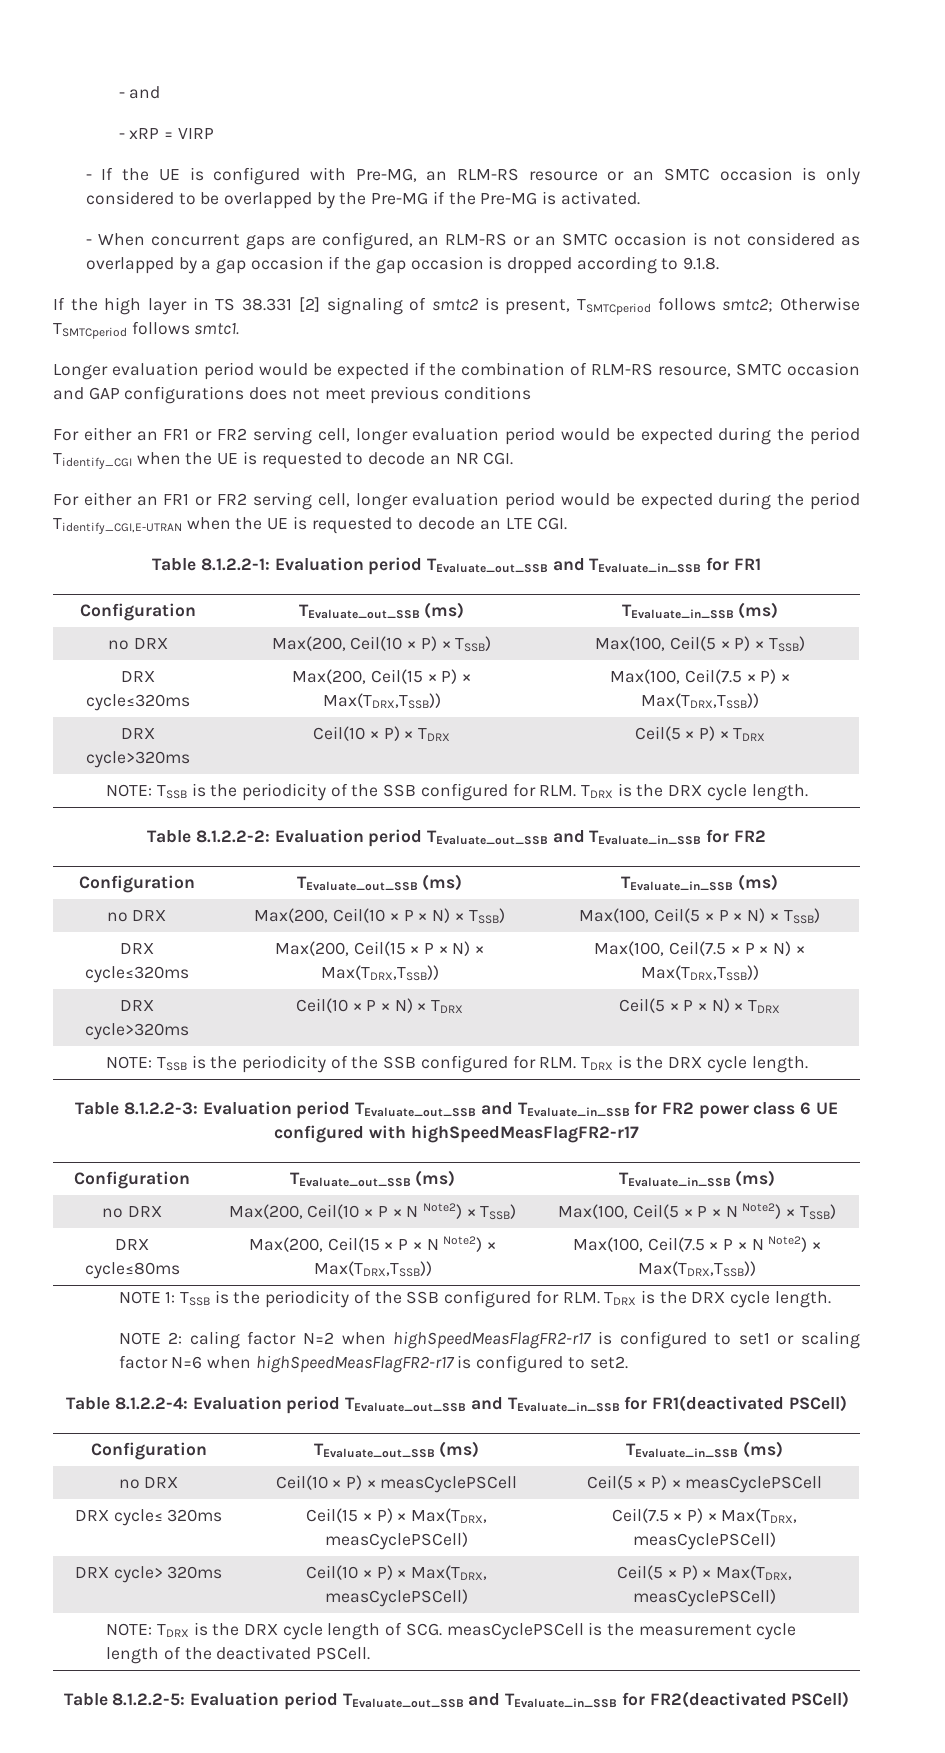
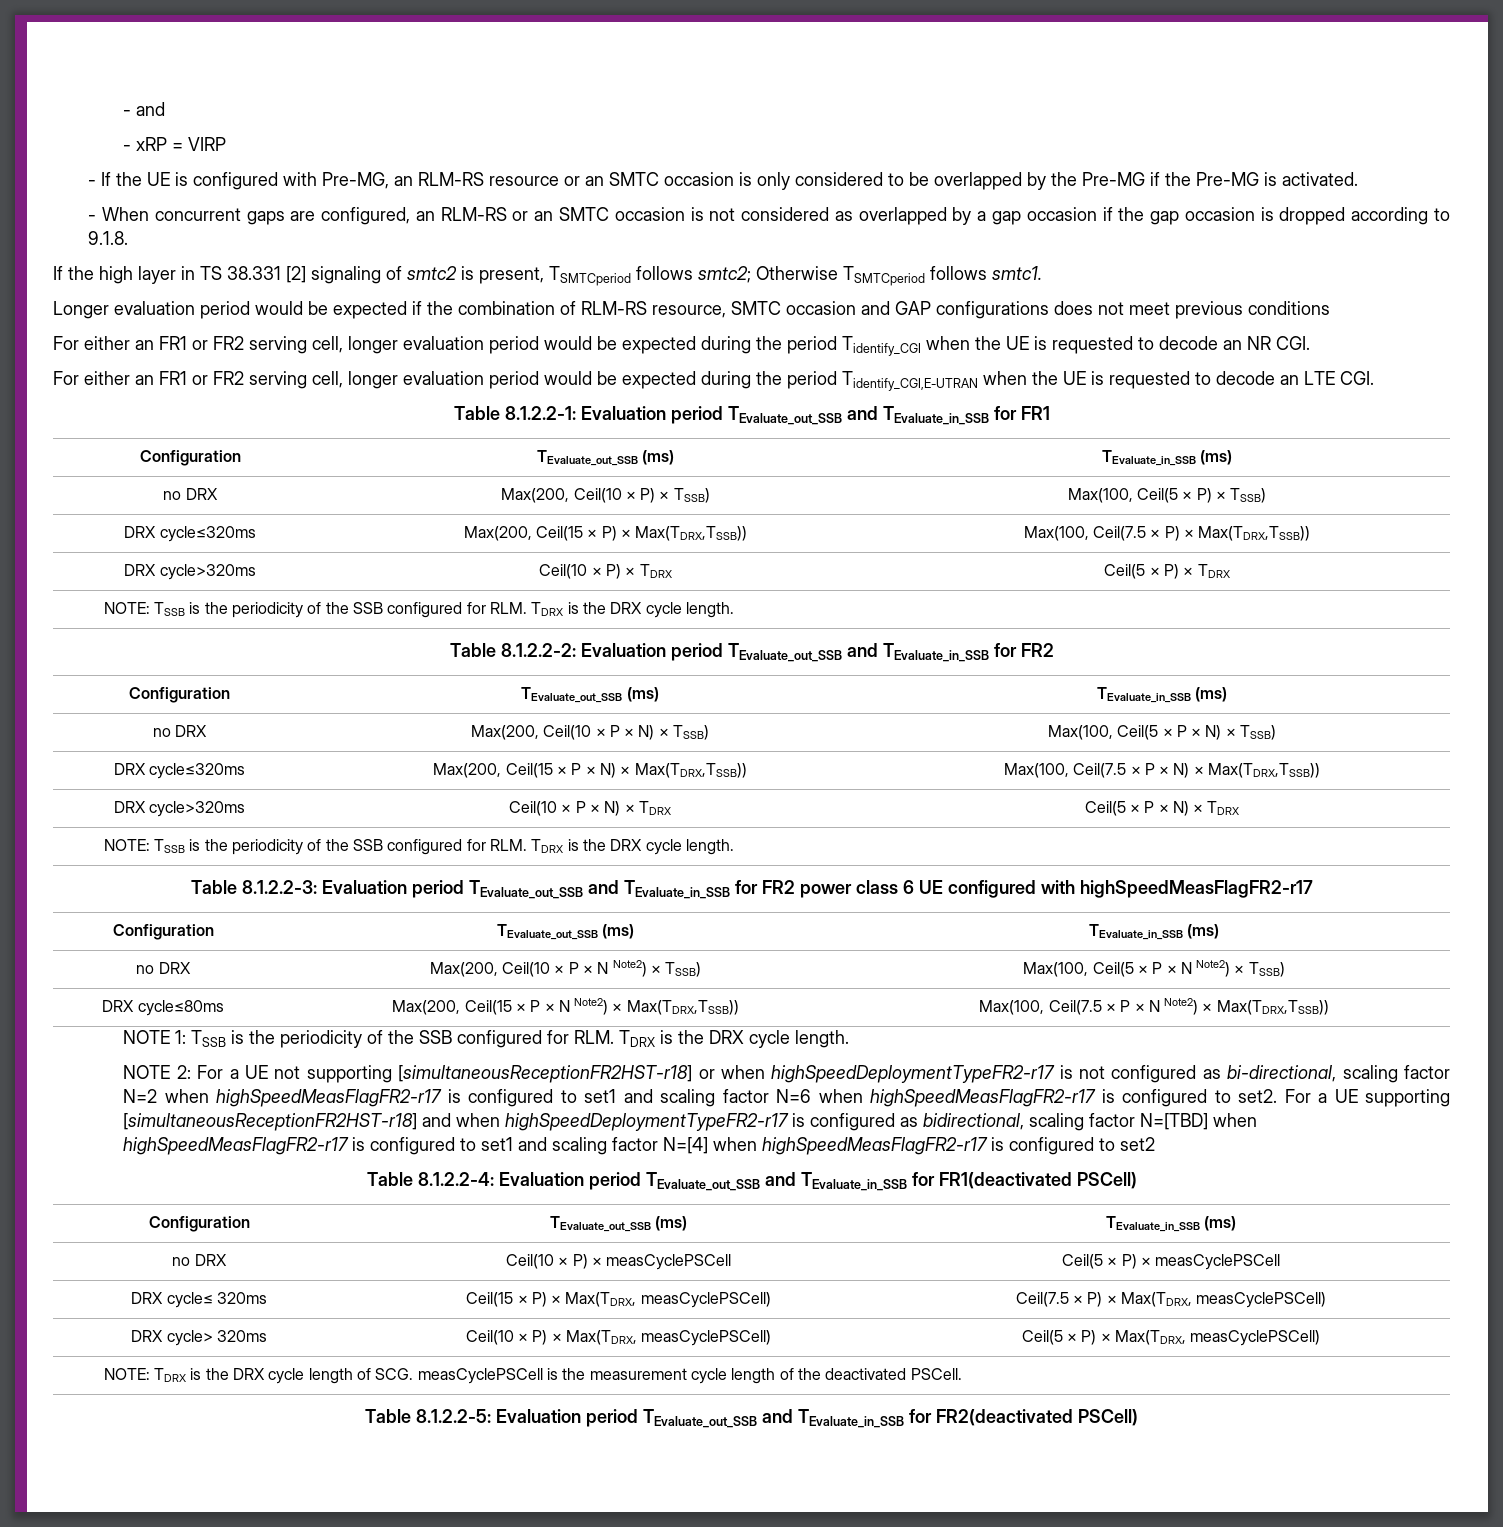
- NOTE 2: caling factor N=2 when highSpeedMeasFlagFR2-r17 is configured to set1 or scaling factor N=6 when highSpeedMeasFlagFR2-r17 is configured to set2.
+ NOTE 2: For a UE not supporting [simultaneousReceptionFR2HST-r18] or when highSpeedDeploymentTypeFR2-r17 is not configured as bi-directional, scaling factor N=2 when highSpeedMeasFlagFR2-r17 is configured to set1 and scaling factor N=6 when highSpeedMeasFlagFR2-r17 is configured to set2. For a UE supporting [simultaneousReceptionFR2HST-r18] and when highSpeedDeploymentTypeFR2-r17 is configured as bidirectional, scaling factor N=[TBD] when highSpeedMeasFlagFR2-r17 is configured to set1 and scaling factor N=[4] when highSpeedMeasFlagFR2-r17 is configured to set2

